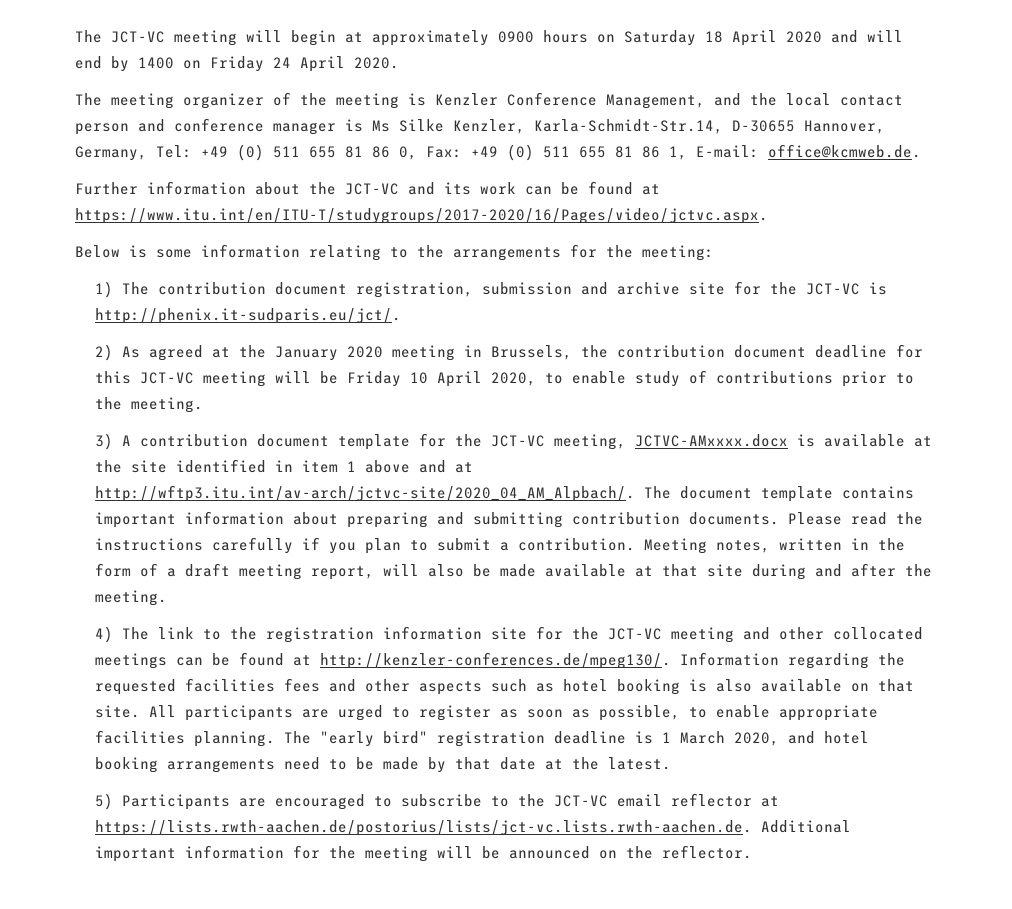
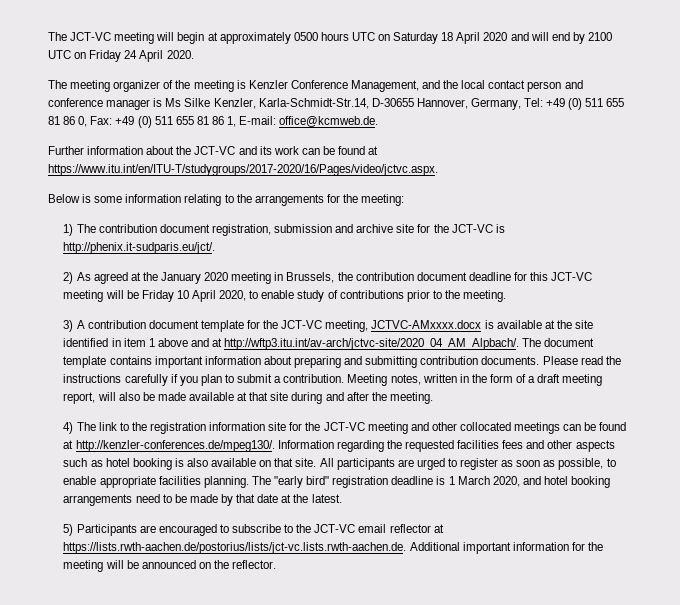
- The JCT-VC meeting will begin at approximately 0900 hours on Saturday 18 April 2020 and will end by 1400 on Friday 24 April 2020.
+ The JCT-VC meeting will begin at approximately 0500 hours UTC on Saturday 18 April 2020 and will end by 2100 UTC on Friday 24 April 2020.

